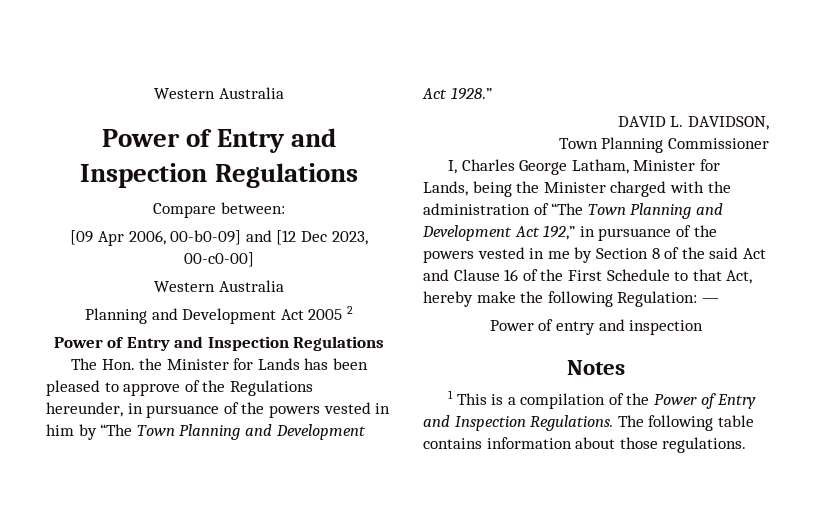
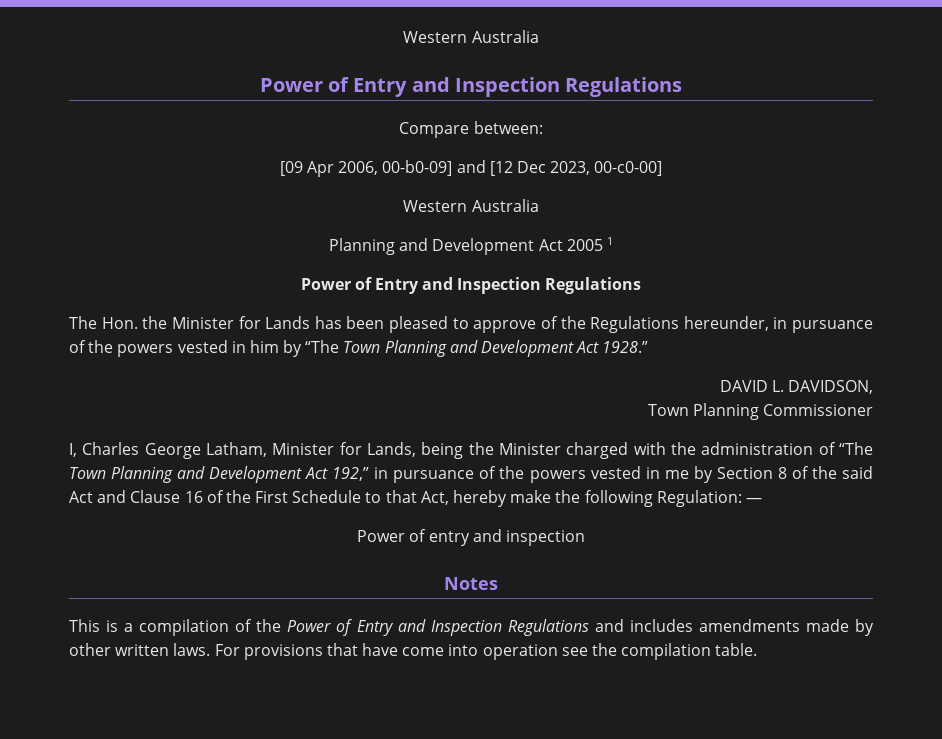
- Planning and Development Act 2005 2
+ Planning and Development Act 2005 1
- 1 This is a compilation of the Power of Entry and Inspection Regulations. The following table contains information about those regulations.
+ This is a compilation of the Power of Entry and Inspection Regulations and includes amendments made by other written laws. For provisions that have come into operation see the compilation table.

